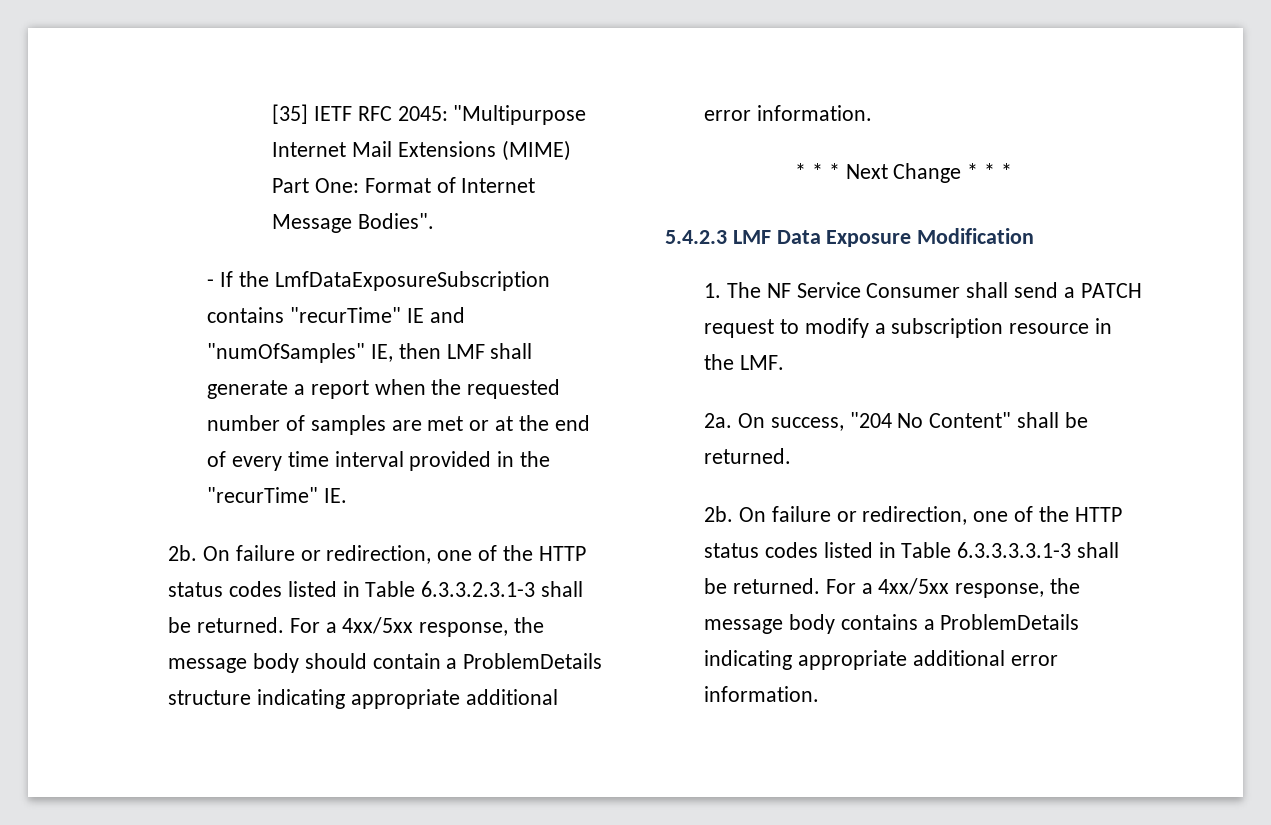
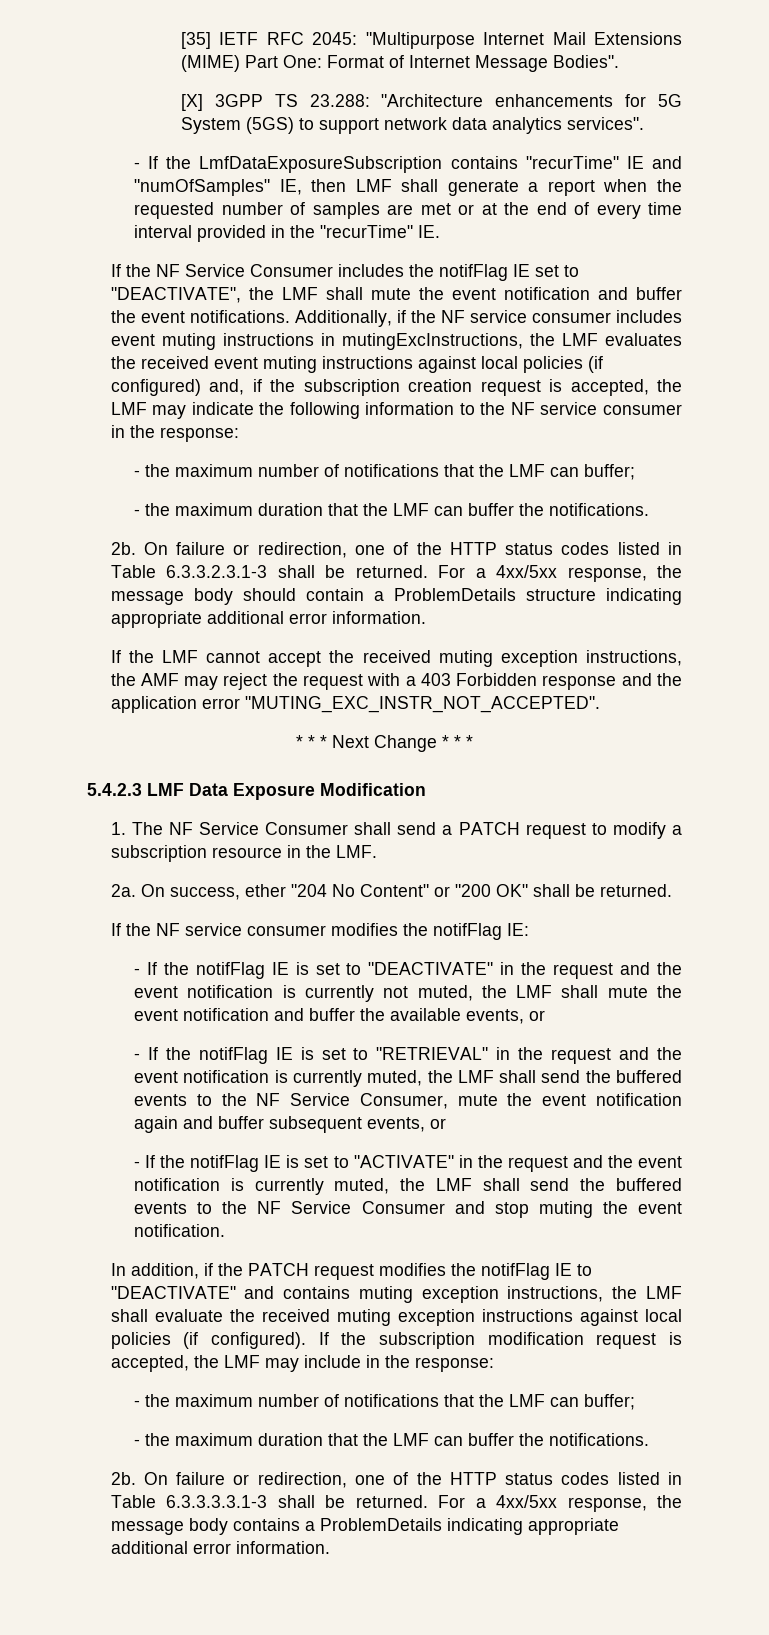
+ [X] 3GPP TS 23.288: "Architecture enhancements for 5G System (5GS) to support network data analytics services".
+ If the NF Service Consumer includes the notifFlag IE set to "DEACTIVATE", the LMF shall mute the event notification and buffer the event notifications. Additionally, if the NF service consumer includes event muting instructions in mutingExcInstructions, the LMF evaluates the received event muting instructions against local policies (if configured) and, if the subscription creation request is accepted, the LMF may indicate the following information to the NF service consumer in the response:
+ - the maximum number of notifications that the LMF can buffer;
+ - the maximum duration that the LMF can buffer the notifications.
+ If the LMF cannot accept the received muting exception instructions, the AMF may reject the request with a 403 Forbidden response and the application error "MUTING_EXC_INSTR_NOT_ACCEPTED".
- On success, "204 No Content" shall be returned.
+ On success, ether "204 No Content" or "200 OK" shall be returned.
+ If the NF service consumer modifies the notifFlag IE:
+ - If the notifFlag IE is set to "DEACTIVATE" in the request and the event notification is currently not muted, the LMF shall mute the event notification and buffer the available events, or
+ - If the notifFlag IE is set to "RETRIEVAL" in the request and the event notification is currently muted, the LMF shall send the buffered events to the NF Service Consumer, mute the event notification again and buffer subsequent events, or
+ - If the notifFlag IE is set to "ACTIVATE" in the request and the event notification is currently muted, the LMF shall send the buffered events to the NF Service Consumer and stop muting the event notification.
+ In addition, if the PATCH request modifies the notifFlag IE to "DEACTIVATE" and contains muting exception instructions, the LMF shall evaluate the received muting exception instructions against local policies (if configured). If the subscription modification request is accepted, the LMF may include in the response:
+ - the maximum number of notifications that the LMF can buffer;
+ - the maximum duration that the LMF can buffer the notifications.

